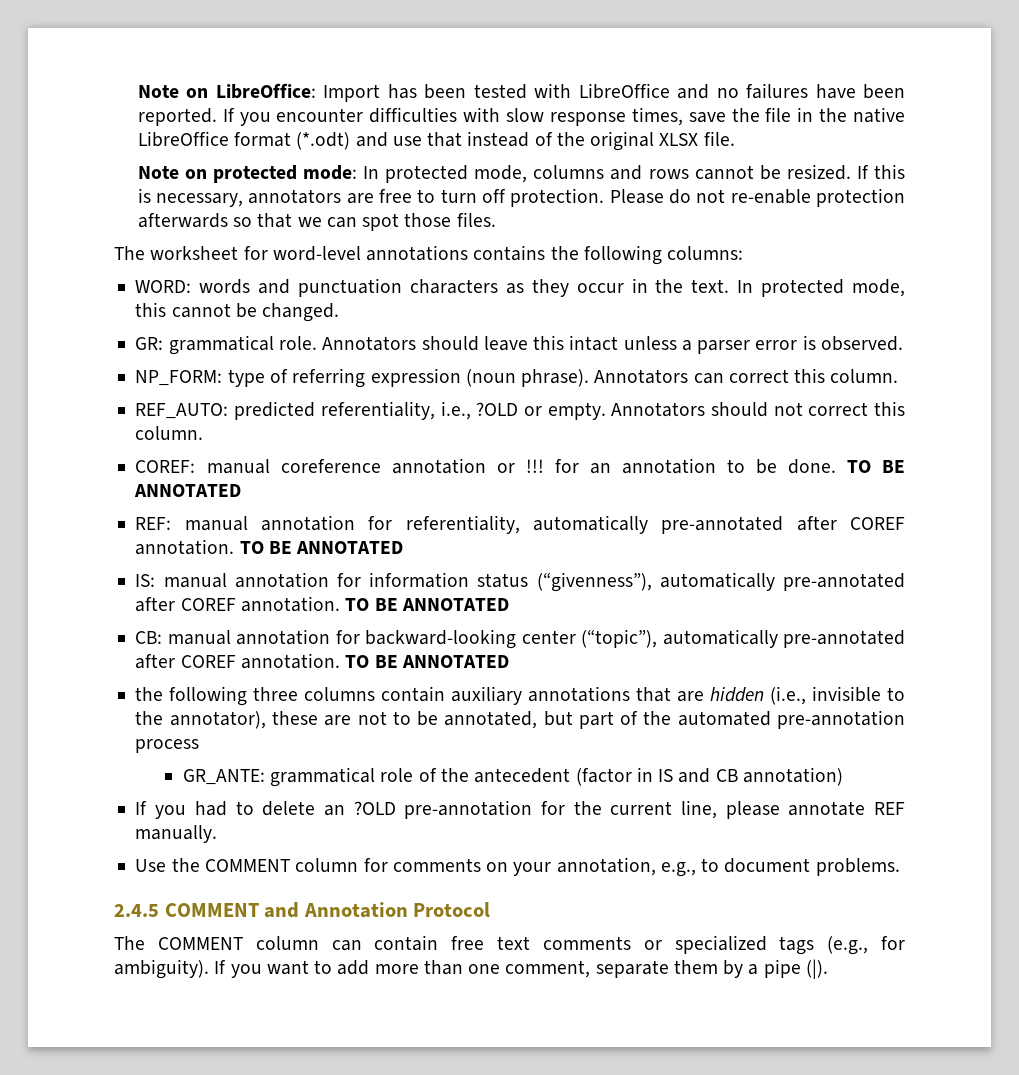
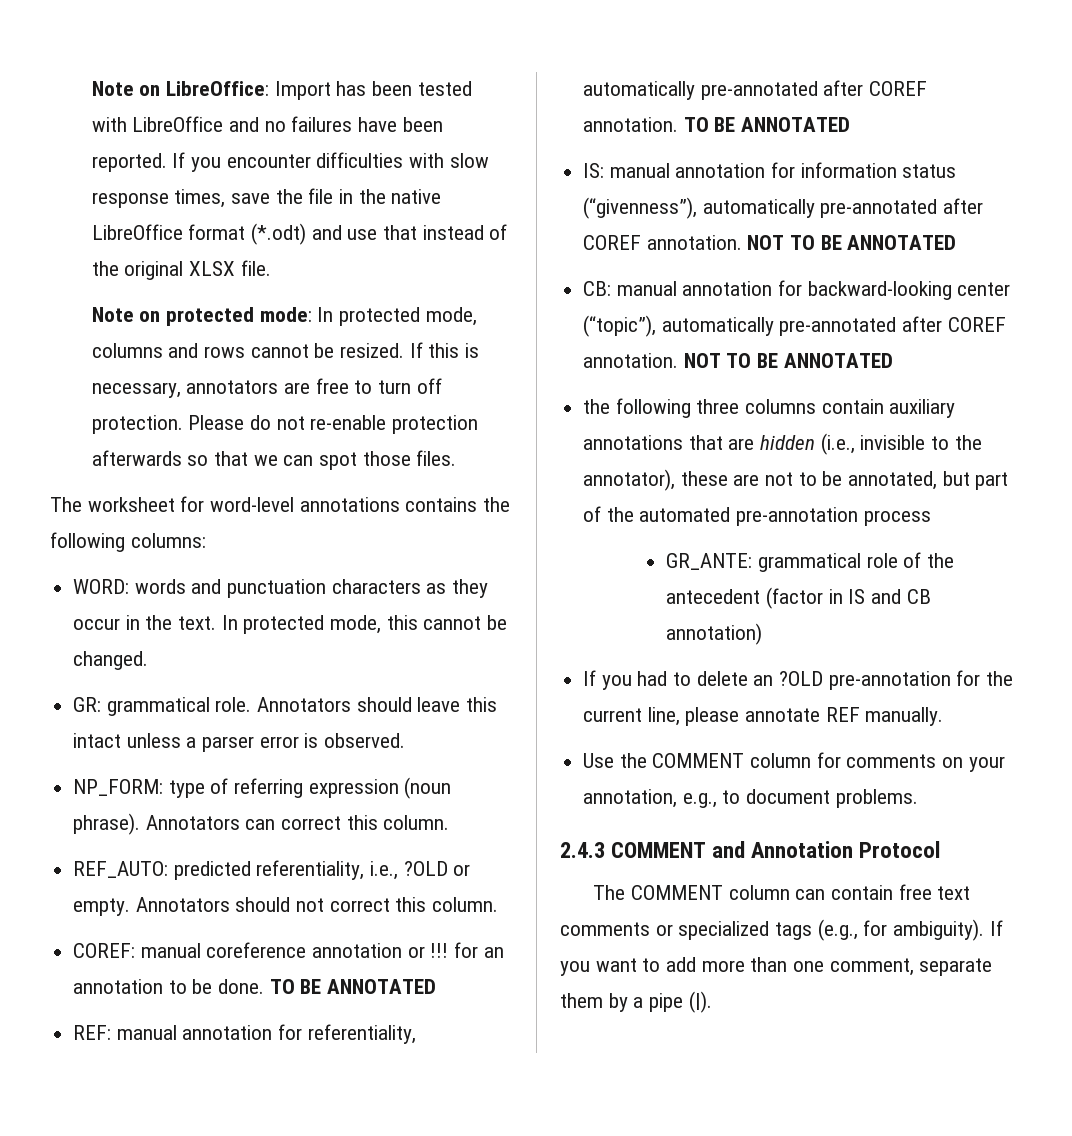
- IS: manual annotation for information status (“givenness”), automatically pre-annotated after COREF annotation. TO BE ANNOTATED
+ IS: manual annotation for information status (“givenness”), automatically pre-annotated after COREF annotation. NOT TO BE ANNOTATED
- CB: manual annotation for backward-looking center (“topic”), automatically pre-annotated after COREF annotation. TO BE ANNOTATED
+ CB: manual annotation for backward-looking center (“topic”), automatically pre-annotated after COREF annotation. NOT TO BE ANNOTATED
- 2.4.5 COMMENT and Annotation Protocol
+ 2.4.3 COMMENT and Annotation Protocol

